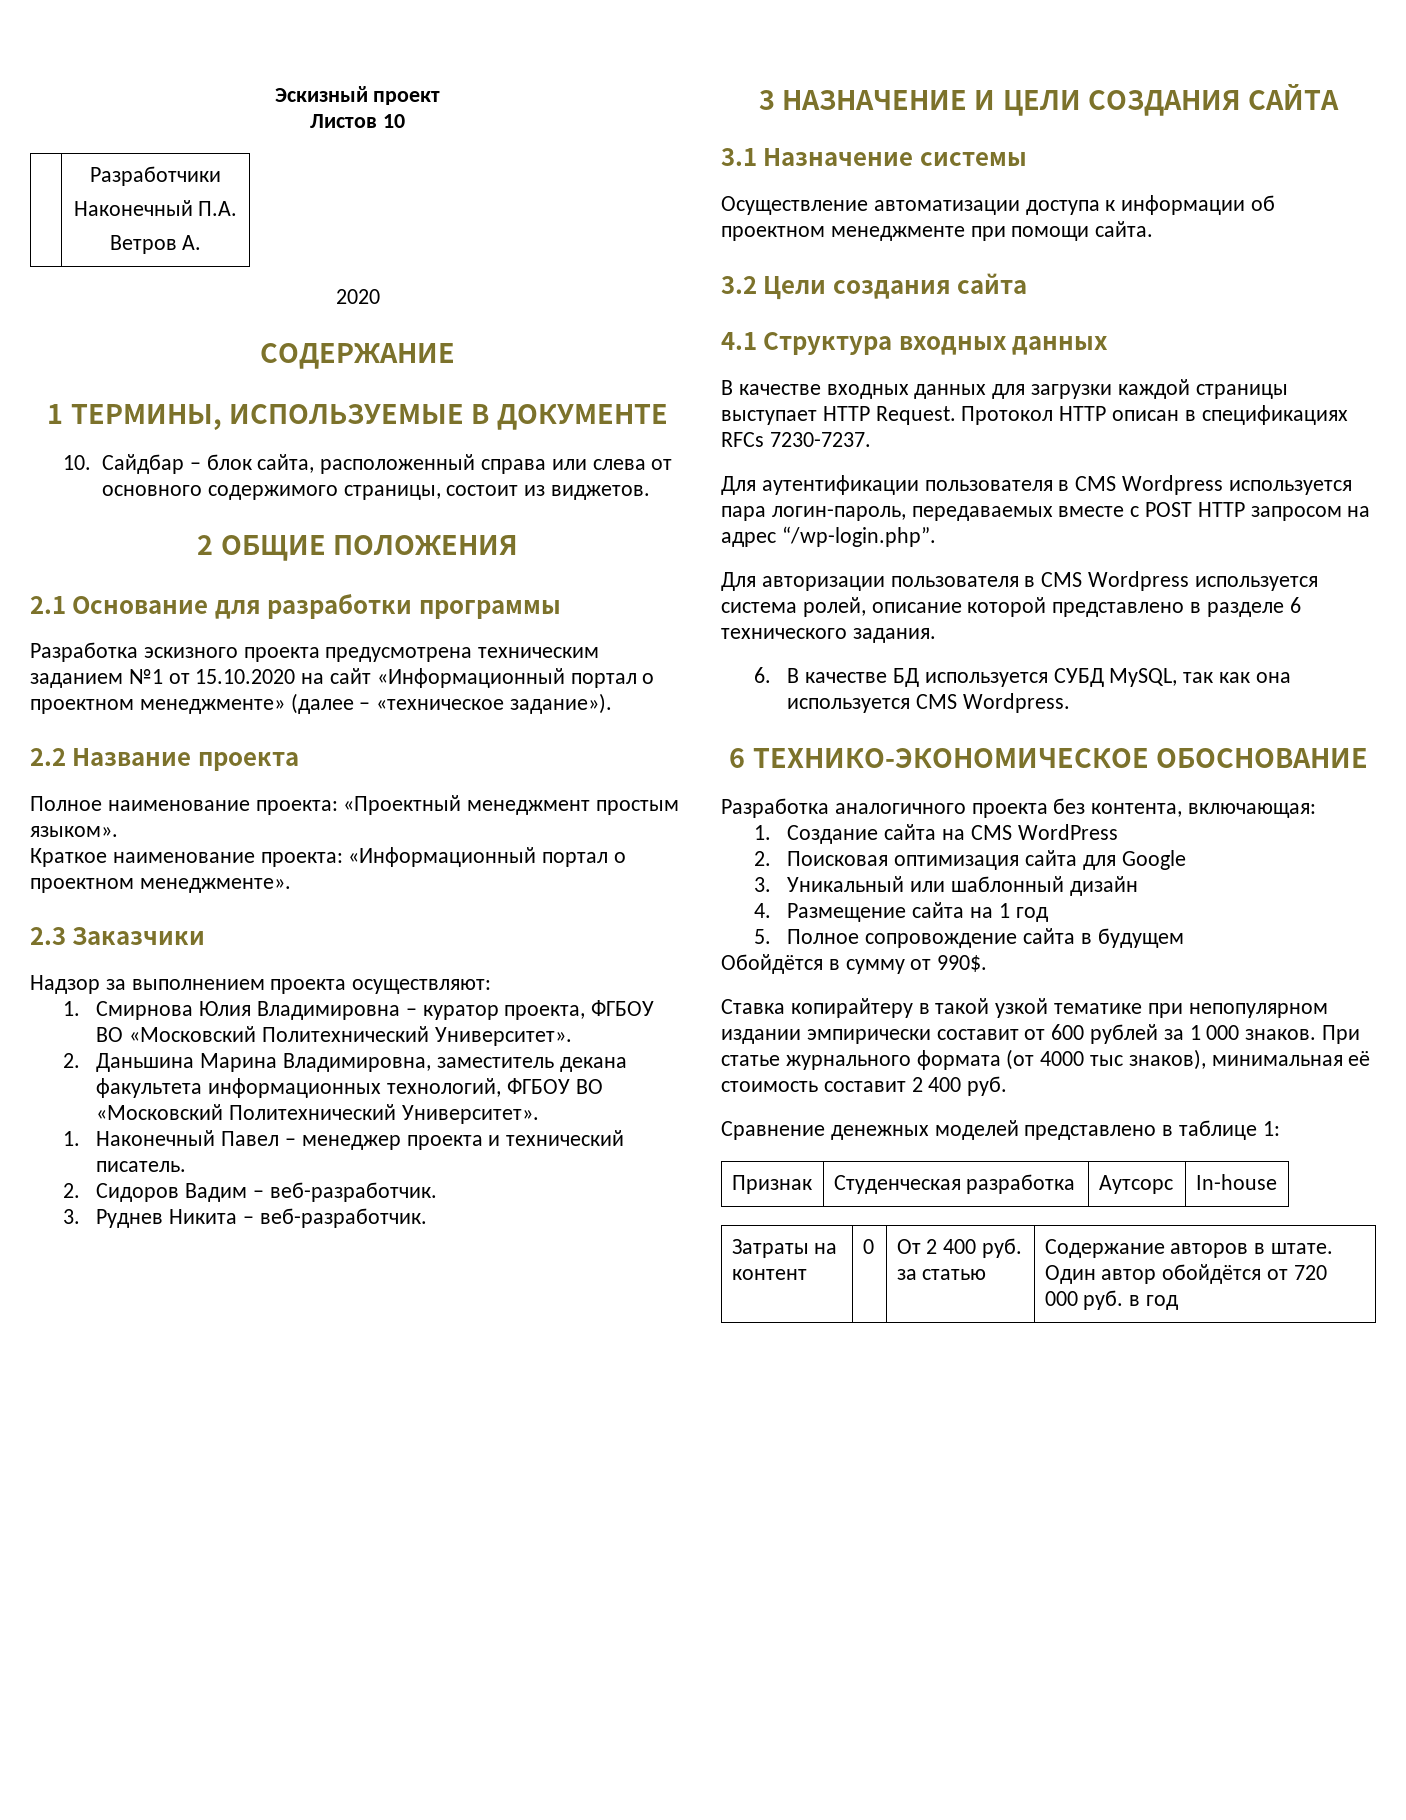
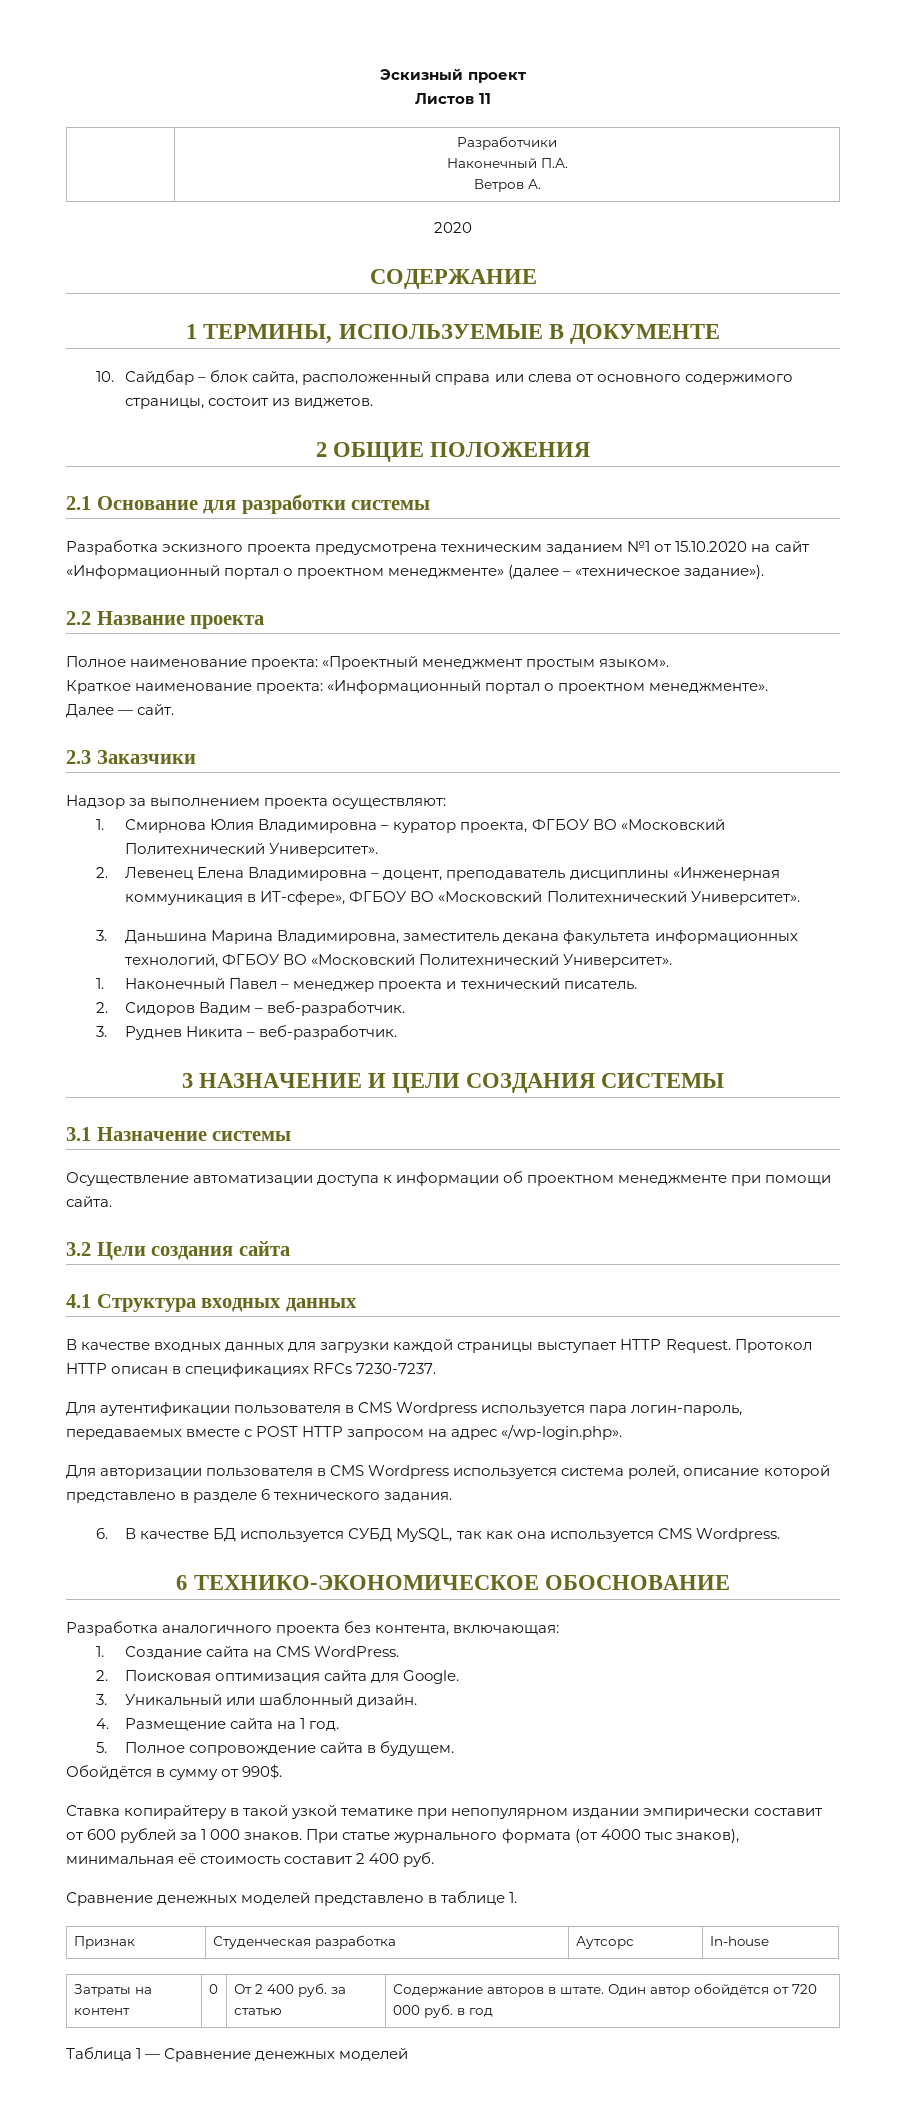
- Листов 10
+ Листов 11
- 2.1 Основание для разработки программы
+ 2.1 Основание для разработки системы
+ Далее — сайт.
- 2. Даньшина Марина Владимировна, заместитель декана факультета информационных технологий, ФГБОУ ВО «Московский Политехнический Университет».
+ 2. Левенец Елена Владимировна – доцент, преподаватель дисциплины «Инженерная коммуникация в ИТ-сфере», ФГБОУ ВО «Московский Политехнический Университет».
+ 3. Даньшина Марина Владимировна, заместитель декана факультета информационных технологий, ФГБОУ ВО «Московский Политехнический Университет».
- 3 НАЗНАЧЕНИЕ И ЦЕЛИ СОЗДАНИЯ САЙТА
+ 3 НАЗНАЧЕНИЕ И ЦЕЛИ СОЗДАНИЯ СИСТЕМЫ
- Для аутентификации пользователя в CMS Wordpress используется пара логин-пароль, передаваемых вместе с POST HTTP запросом на адрес “/wp-login.php”.
+ Для аутентификации пользователя в CMS Wordpress используется пара логин-пароль, передаваемых вместе с POST HTTP запросом на адрес «/wp-login.php».
- 1. Создание сайта на CMS WordPress
+ 1. Создание сайта на CMS WordPress.
- 2. Поисковая оптимизация сайта для Google
+ 2. Поисковая оптимизация сайта для Google.
- 3. Уникальный или шаблонный дизайн
+ 3. Уникальный или шаблонный дизайн.
- 4. Размещение сайта на 1 год
+ 4. Размещение сайта на 1 год.
- 5. Полное сопровождение сайта в будущем
+ 5. Полное сопровождение сайта в будущем.
- Сравнение денежных моделей представлено в таблице 1:
+ Сравнение денежных моделей представлено в таблице 1.
+ Таблица 1 — Сравнение денежных моделей

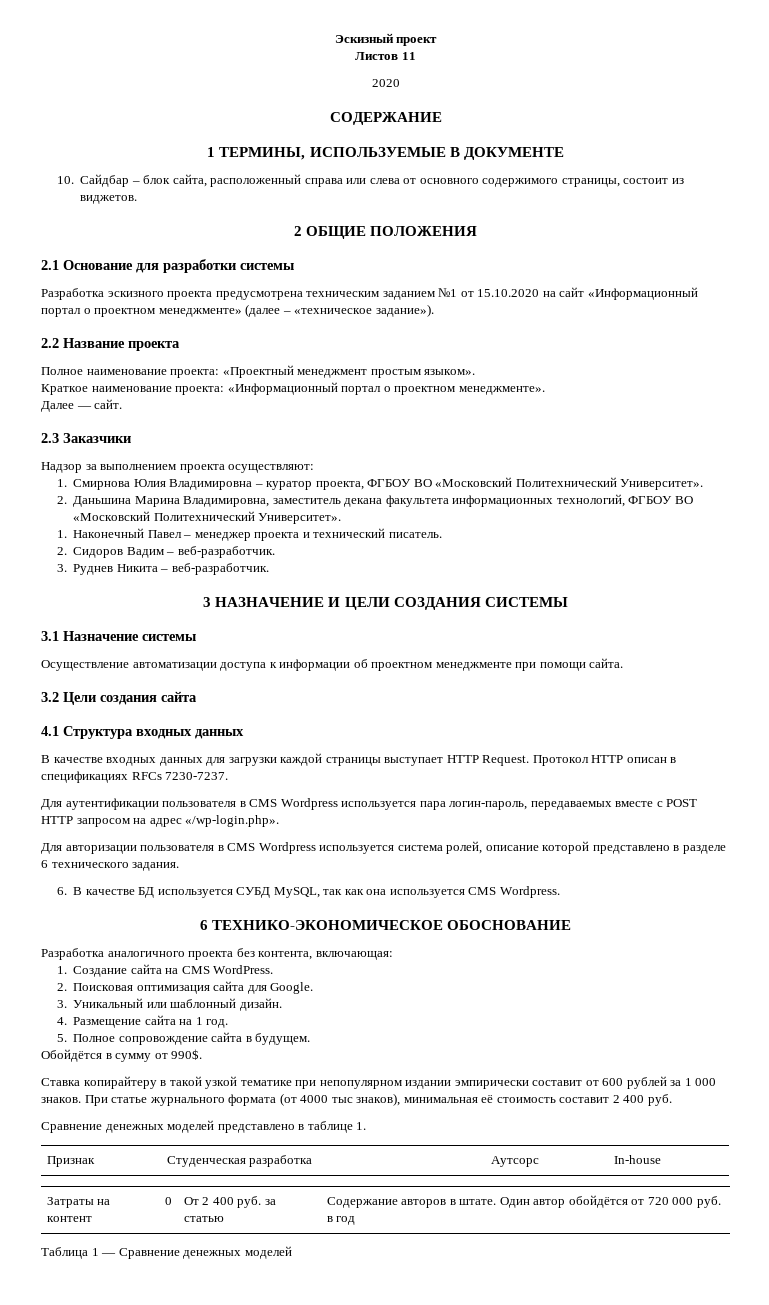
- | Разработчики
- Наконечный П.А.
- Ветров А.
- 2. Левенец Елена Владимировна – доцент, преподаватель дисциплины «Инженерная коммуникация в ИТ-сфере», ФГБОУ ВО «Московский Политехнический Университет».
- 3. Даньшина Марина Владимировна, заместитель декана факультета информационных технологий, ФГБОУ ВО «Московский Политехнический Университет».
+ 2. Даньшина Марина Владимировна, заместитель декана факультета информационных технологий, ФГБОУ ВО «Московский Политехнический Университет».

